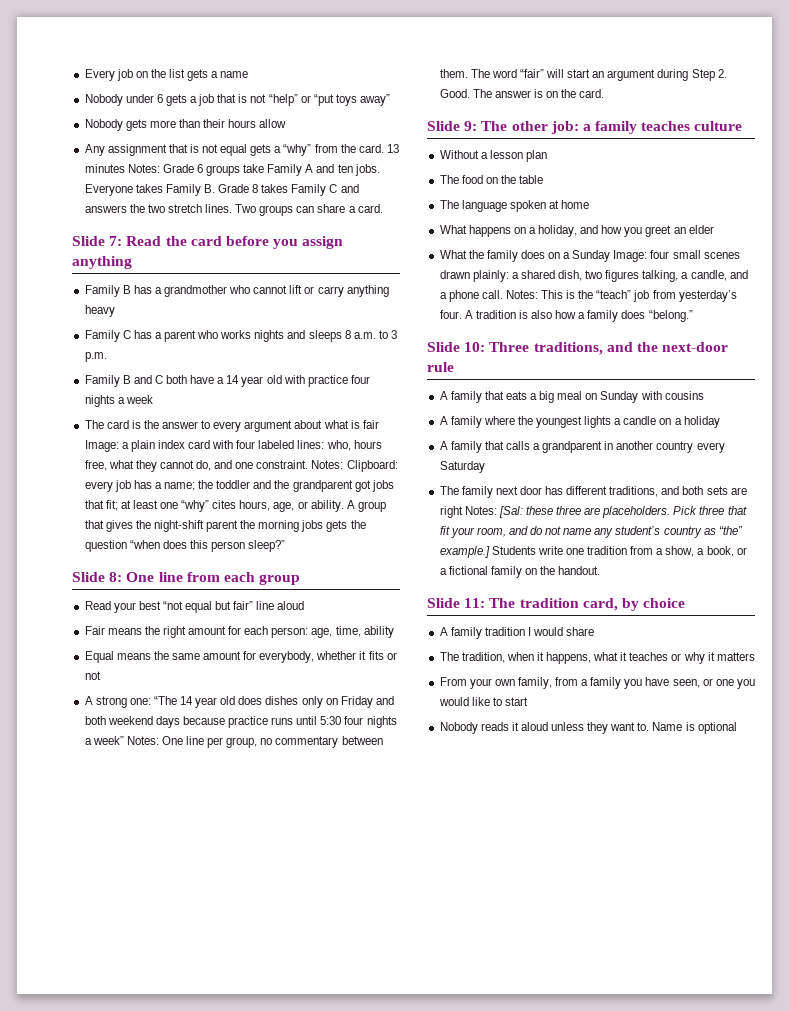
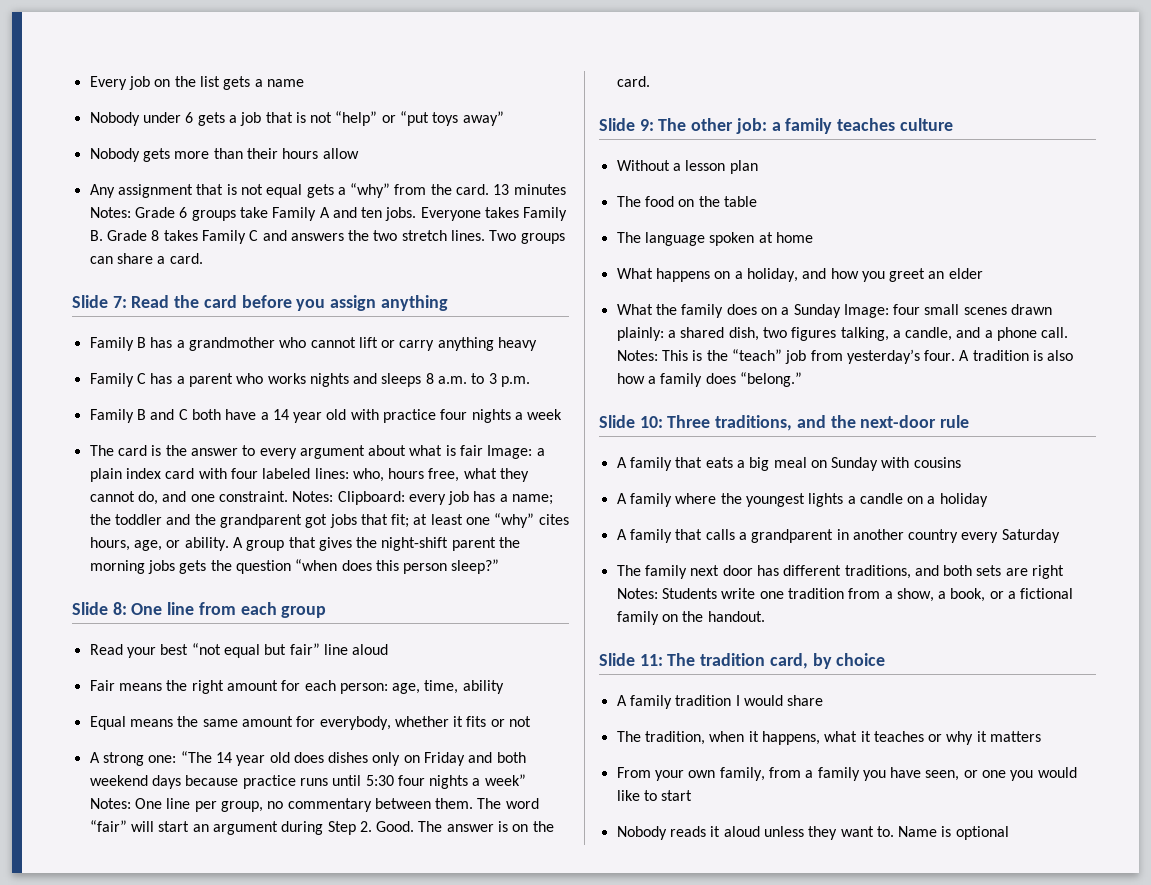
- The family next door has different traditions, and both sets are right Notes: [Sal: these three are placeholders. Pick three that fit your room, and do not name any student’s country as “the” example.] Students write one tradition from a show, a book, or a fictional family on the handout.
+ The family next door has different traditions, and both sets are right Notes: Students write one tradition from a show, a book, or a fictional family on the handout.

